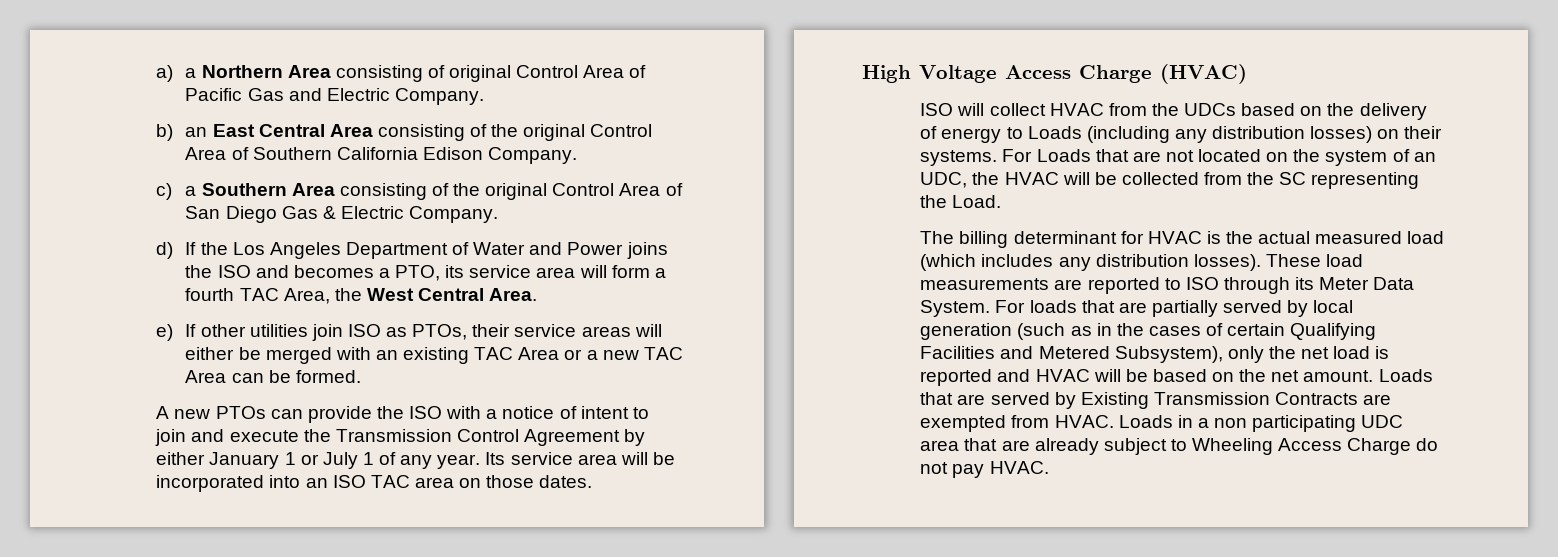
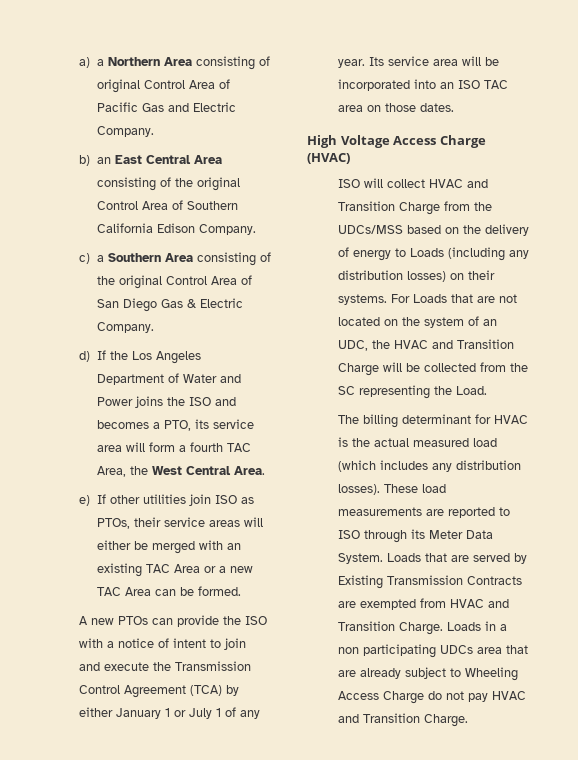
- A new PTOs can provide the ISO with a notice of intent to join and execute the Transmission Control Agreement by either January 1 or July 1 of any year.
+ A new PTOs can provide the ISO with a notice of intent to join and execute the Transmission Control Agreement (TCA) by either January 1 or July 1 of any year.
- ISO will collect HVAC from the UDCs based on the delivery of energy to Loads (including any distribution losses) on their systems.
+ ISO will collect HVAC and Transition Charge from the UDCs/MSS based on the delivery of energy to Loads (including any distribution losses) on their systems.
- For Loads that are not located on the system of an UDC, the HVAC will be collected from the SC representing the Load.
+ For Loads that are not located on the system of an UDC, the HVAC and Transition Charge will be collected from the SC representing the Load.
- For loads that are partially served by local generation (such as in the cases of certain Qualifying Facilities and Metered Subsystem), only the net load is reported and HVAC will be based on the net amount.
- Loads that are served by Existing Transmission Contracts are exempted from HVAC.
+ Loads that are served by Existing Transmission Contracts are exempted from HVAC and Transition Charge.
- Loads in a non participating UDC area that are already subject to Wheeling Access Charge do not pay HVAC.
+ Loads in a non participating UDCs area that are already subject to Wheeling Access Charge do not pay HVAC and Transition Charge.

